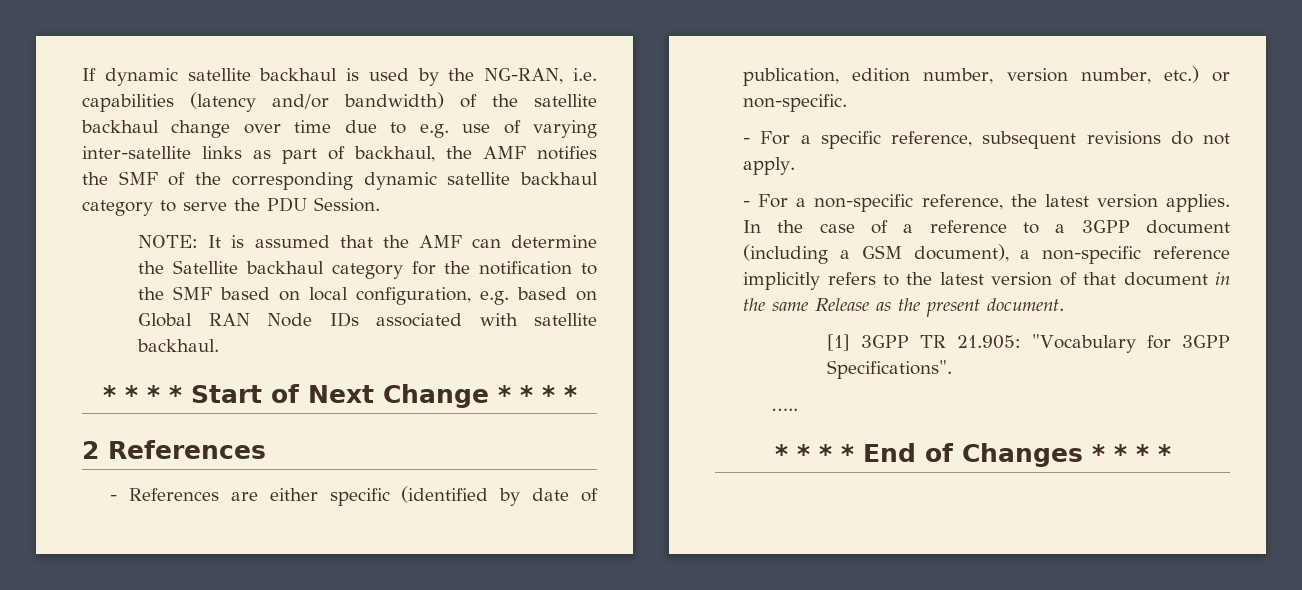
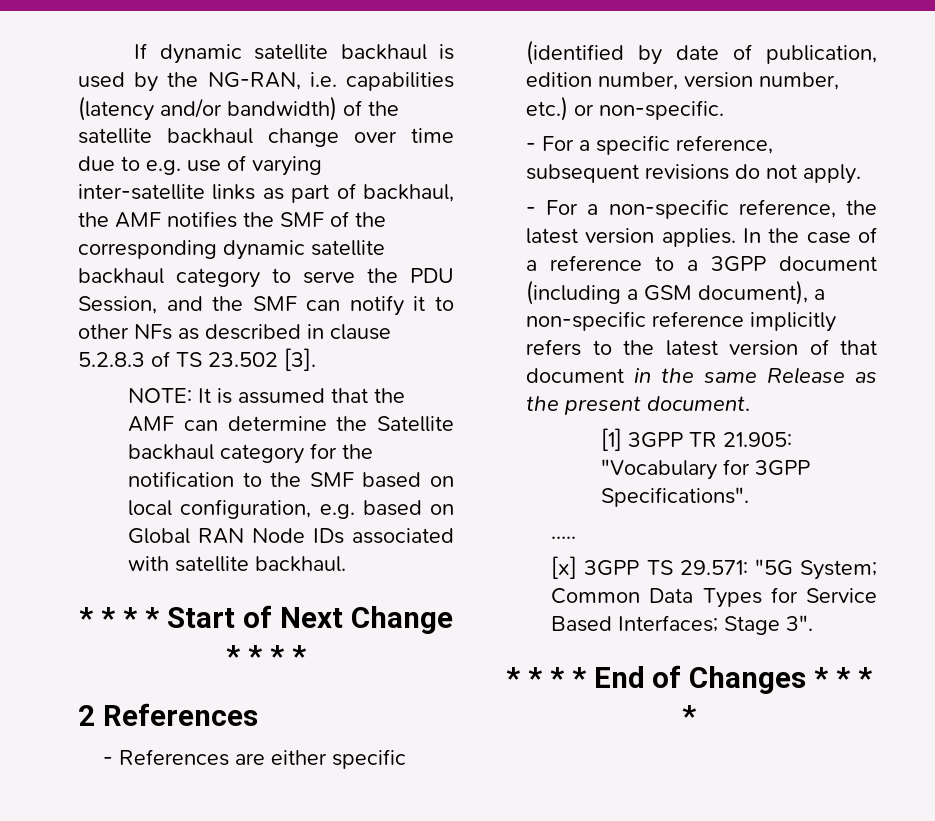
- If dynamic satellite backhaul is used by the NG-RAN, i.e. capabilities (latency and/or bandwidth) of the satellite backhaul change over time due to e.g. use of varying inter-satellite links as part of backhaul, the AMF notifies the SMF of the corresponding dynamic satellite backhaul category to serve the PDU Session.
+ If dynamic satellite backhaul is used by the NG-RAN, i.e. capabilities (latency and/or bandwidth) of the satellite backhaul change over time due to e.g. use of varying inter-satellite links as part of backhaul, the AMF notifies the SMF of the corresponding dynamic satellite backhaul category to serve the PDU Session, and the SMF can notify it to other NFs as described in clause 5.2.8.3 of TS 23.502 [3].
+ [x] 3GPP TS 29.571: "5G System; Common Data Types for Service Based Interfaces; Stage 3".

